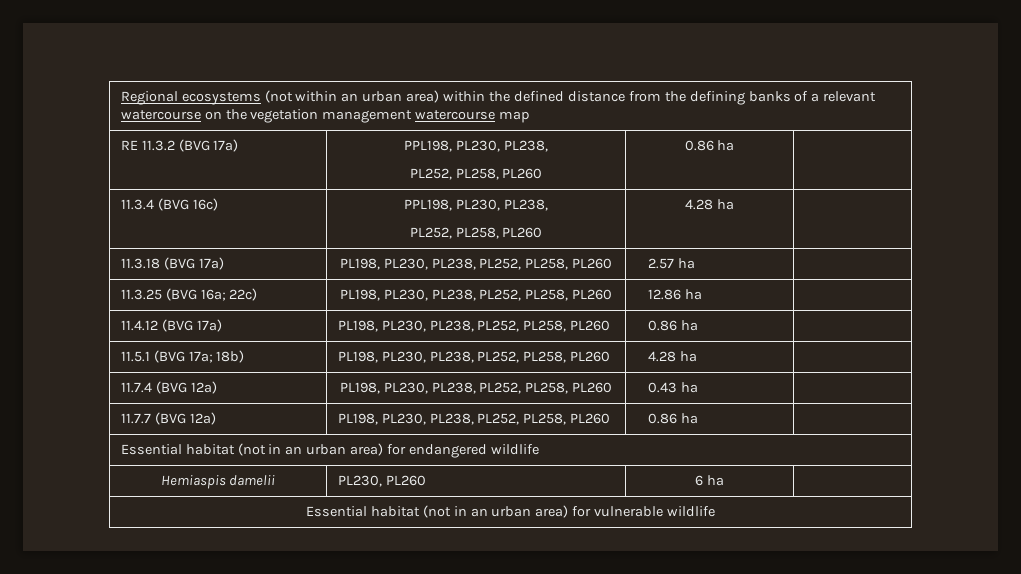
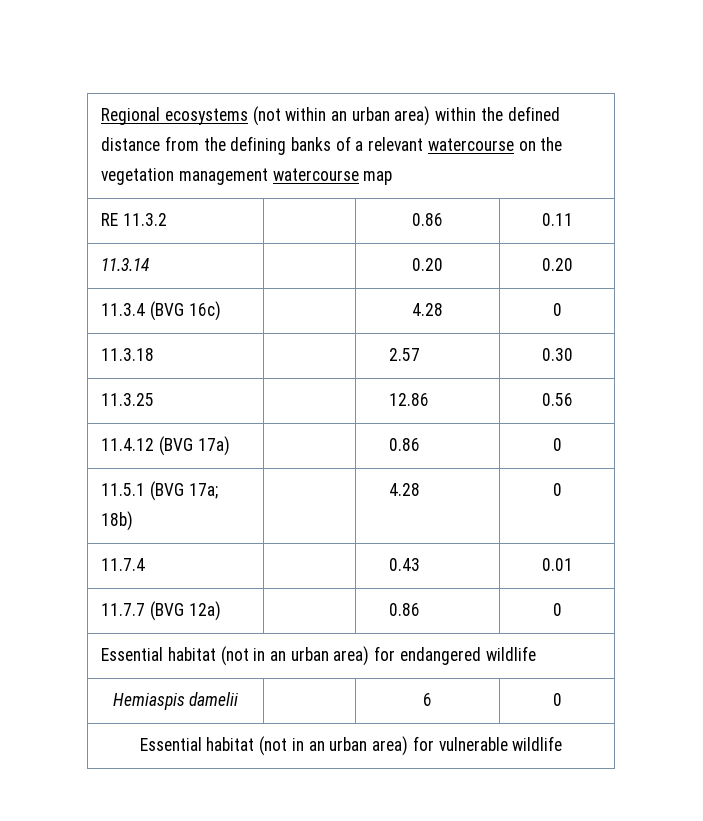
- RE 11.3.2 (BVG 17a) | PPL198, PL230, PL238,
- PL252, PL258, PL260 | 0.86 ha |
- 11.3.4 (BVG 16c) | PPL198, PL230, PL238,
- PL252, PL258, PL260 | 4.28 ha |
+ RE 11.3.2 | | 0.86 | 0.11
+ 11.3.14 | | 0.20 | 0.20
+ 11.3.4 (BVG 16c) | | 4.28 | 0
- 11.3.18 (BVG 17a) | PL198, PL230, PL238, PL252, PL258, PL260 | 2.57 ha |
+ 11.3.18 | | 2.57 | 0.30
- 11.3.25 (BVG 16a; 22c) | PL198, PL230, PL238, PL252, PL258, PL260 | 12.86 ha |
+ 11.3.25 | | 12.86 | 0.56
- 11.4.12 (BVG 17a) | PL198, PL230, PL238, PL252, PL258, PL260 | 0.86 ha |
+ 11.4.12 (BVG 17a) | | 0.86 | 0
- 11.5.1 (BVG 17a; 18b) | PL198, PL230, PL238, PL252, PL258, PL260 | 4.28 ha |
+ 11.5.1 (BVG 17a; 18b) | | 4.28 | 0
- 11.7.4 (BVG 12a) | PL198, PL230, PL238, PL252, PL258, PL260 | 0.43 ha |
+ 11.7.4 | | 0.43 | 0.01
- 11.7.7 (BVG 12a) | PL198, PL230, PL238, PL252, PL258, PL260 | 0.86 ha |
+ 11.7.7 (BVG 12a) | | 0.86 | 0
- Hemiaspis damelii | PL230, PL260 | 6 ha |
+ Hemiaspis damelii | | 6 | 0

